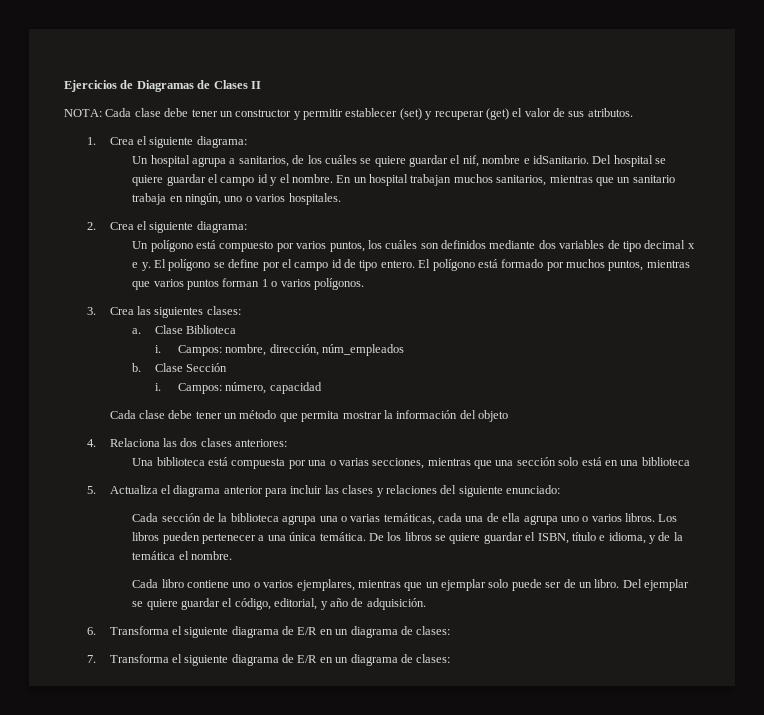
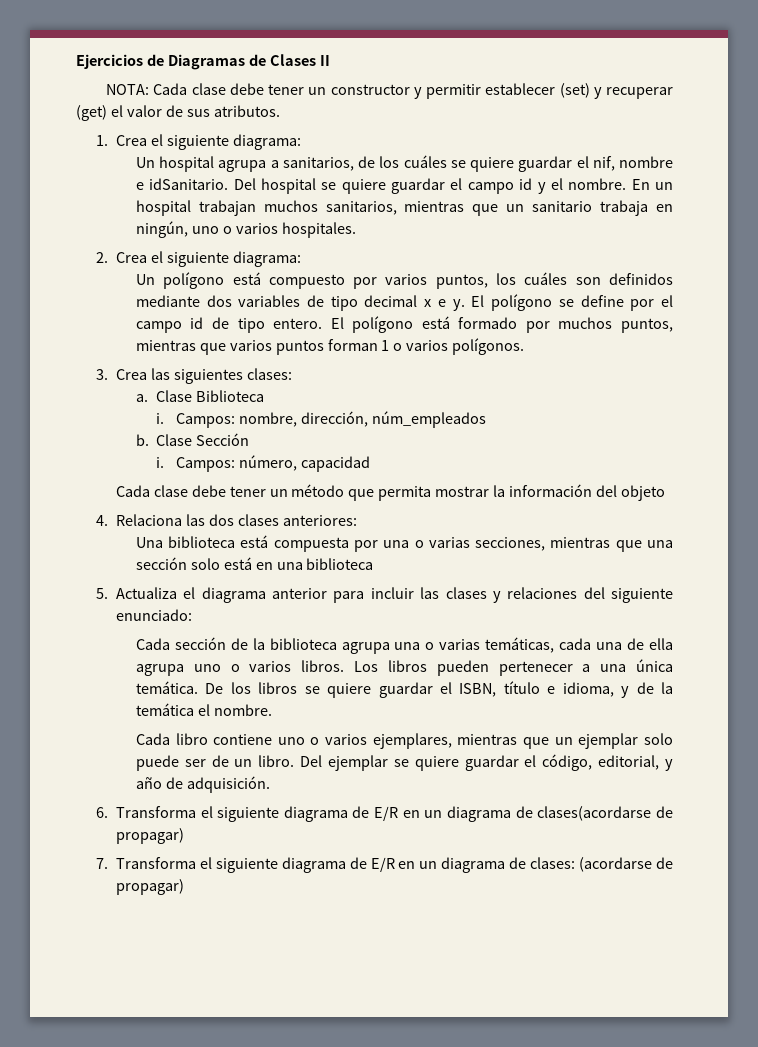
- 6. Transforma el siguiente diagrama de E/R en un diagrama de clases:
+ 6. Transforma el siguiente diagrama de E/R en un diagrama de clases(acordarse de propagar)
- 7. Transforma el siguiente diagrama de E/R en un diagrama de clases:
+ 7. Transforma el siguiente diagrama de E/R en un diagrama de clases: (acordarse de propagar)

